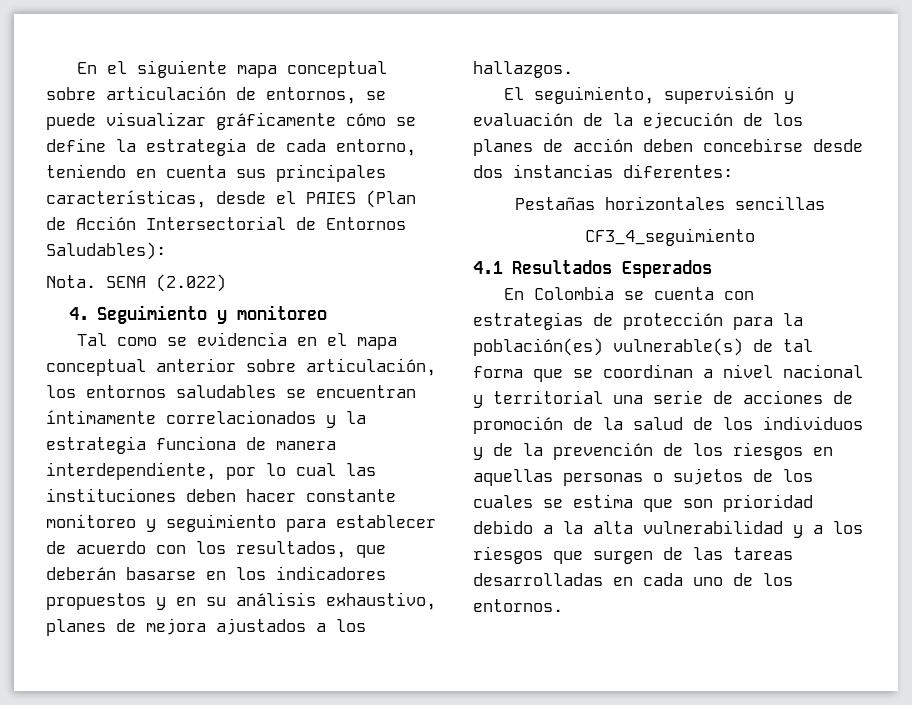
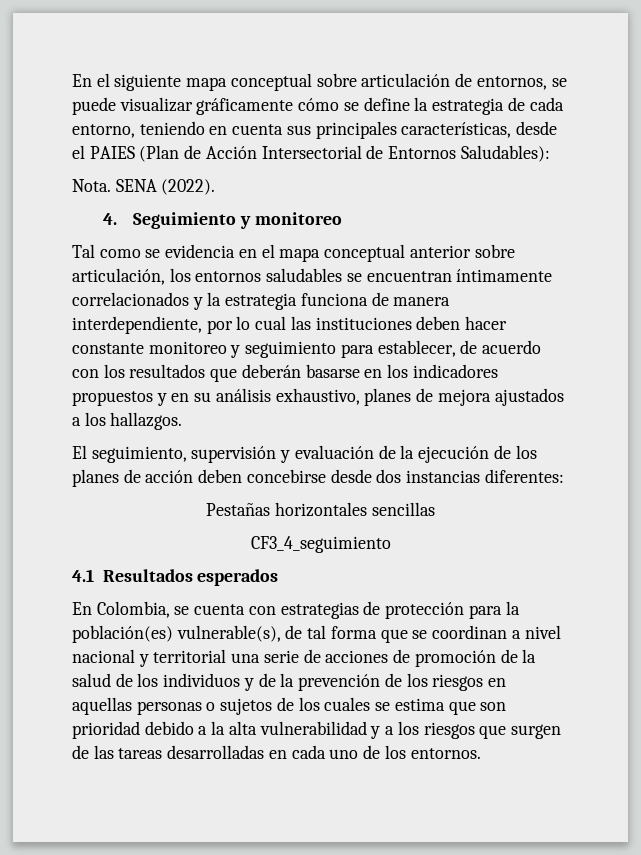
- SENA (2.022)
+ SENA (2022).
- Tal como se evidencia en el mapa conceptual anterior sobre articulación, los entornos saludables se encuentran íntimamente correlacionados y la estrategia funciona de manera interdependiente, por lo cual las instituciones deben hacer constante monitoreo y seguimiento para establecer de acuerdo con los resultados, que deberán basarse en los indicadores propuestos y en su análisis exhaustivo, planes de mejora ajustados a los hallazgos.
+ Tal como se evidencia en el mapa conceptual anterior sobre articulación, los entornos saludables se encuentran íntimamente correlacionados y la estrategia funciona de manera interdependiente, por lo cual las instituciones deben hacer constante monitoreo y seguimiento para establecer, de acuerdo con los resultados que deberán basarse en los indicadores propuestos y en su análisis exhaustivo, planes de mejora ajustados a los hallazgos.
- 4.1 Resultados Esperados
- En Colombia se cuenta con estrategias de protección para la población(es) vulnerable(s) de tal forma que se coordinan a nivel nacional y territorial una serie de acciones de promoción de la salud de los individuos y de la prevención de los riesgos en aquellas personas o sujetos de los cuales se estima que son prioridad debido a la alta vulnerabilidad y a los riesgos que surgen de las tareas desarrolladas en cada uno de los entornos.
+ 4.1 Resultados esperados
+ En Colombia, se cuenta con estrategias de protección para la población(es) vulnerable(s), de tal forma que se coordinan a nivel nacional y territorial una serie de acciones de promoción de la salud de los individuos y de la prevención de los riesgos en aquellas personas o sujetos de los cuales se estima que son prioridad debido a la alta vulnerabilidad y a los riesgos que surgen de las tareas desarrolladas en cada uno de los entornos.

